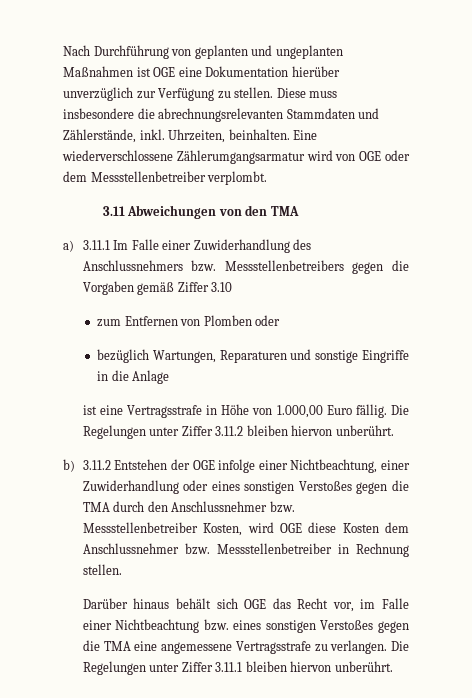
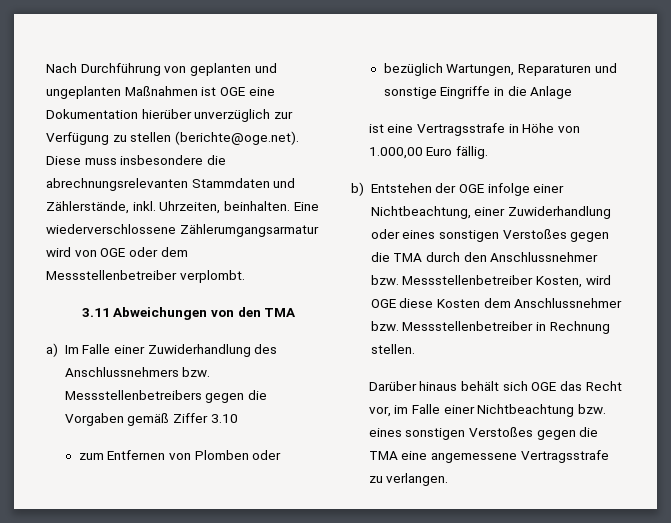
- Nach Durchführung von geplanten und ungeplanten Maßnahmen ist OGE eine Dokumentation hierüber unverzüglich zur Verfügung zu stellen. Diese muss insbesondere die abrechnungsrelevanten Stammdaten und Zählerstände, inkl.
+ Nach Durchführung von geplanten und ungeplanten Maßnahmen ist OGE eine Dokumentation hierüber unverzüglich zur Verfügung zu stellen (berichte@oge.net). Diese muss insbesondere die abrechnungsrelevanten Stammdaten und Zählerstände, inkl.
- a) 3.11.1 Im Falle einer Zuwiderhandlung des Anschlussnehmers bzw. Messstellenbetreibers gegen die Vorgaben gemäß Ziffer 3.10
+ a) Im Falle einer Zuwiderhandlung des Anschlussnehmers bzw. Messstellenbetreibers gegen die Vorgaben gemäß Ziffer 3.10
- Die Regelungen unter Ziffer 3.11.2 bleiben hiervon unberührt.
- b) 3.11.2 Entstehen der OGE infolge einer Nichtbeachtung, einer Zuwiderhandlung oder eines sonstigen Verstoßes gegen die TMA durch den Anschlussnehmer bzw. Messstellenbetreiber Kosten, wird OGE diese Kosten dem Anschlussnehmer bzw. Messstellenbetreiber in Rechnung stellen.
+ b) Entstehen der OGE infolge einer Nichtbeachtung, einer Zuwiderhandlung oder eines sonstigen Verstoßes gegen die TMA durch den Anschlussnehmer bzw. Messstellenbetreiber Kosten, wird OGE diese Kosten dem Anschlussnehmer bzw. Messstellenbetreiber in Rechnung stellen.
- Die Regelungen unter Ziffer 3.11.1 bleiben hiervon unberührt.

